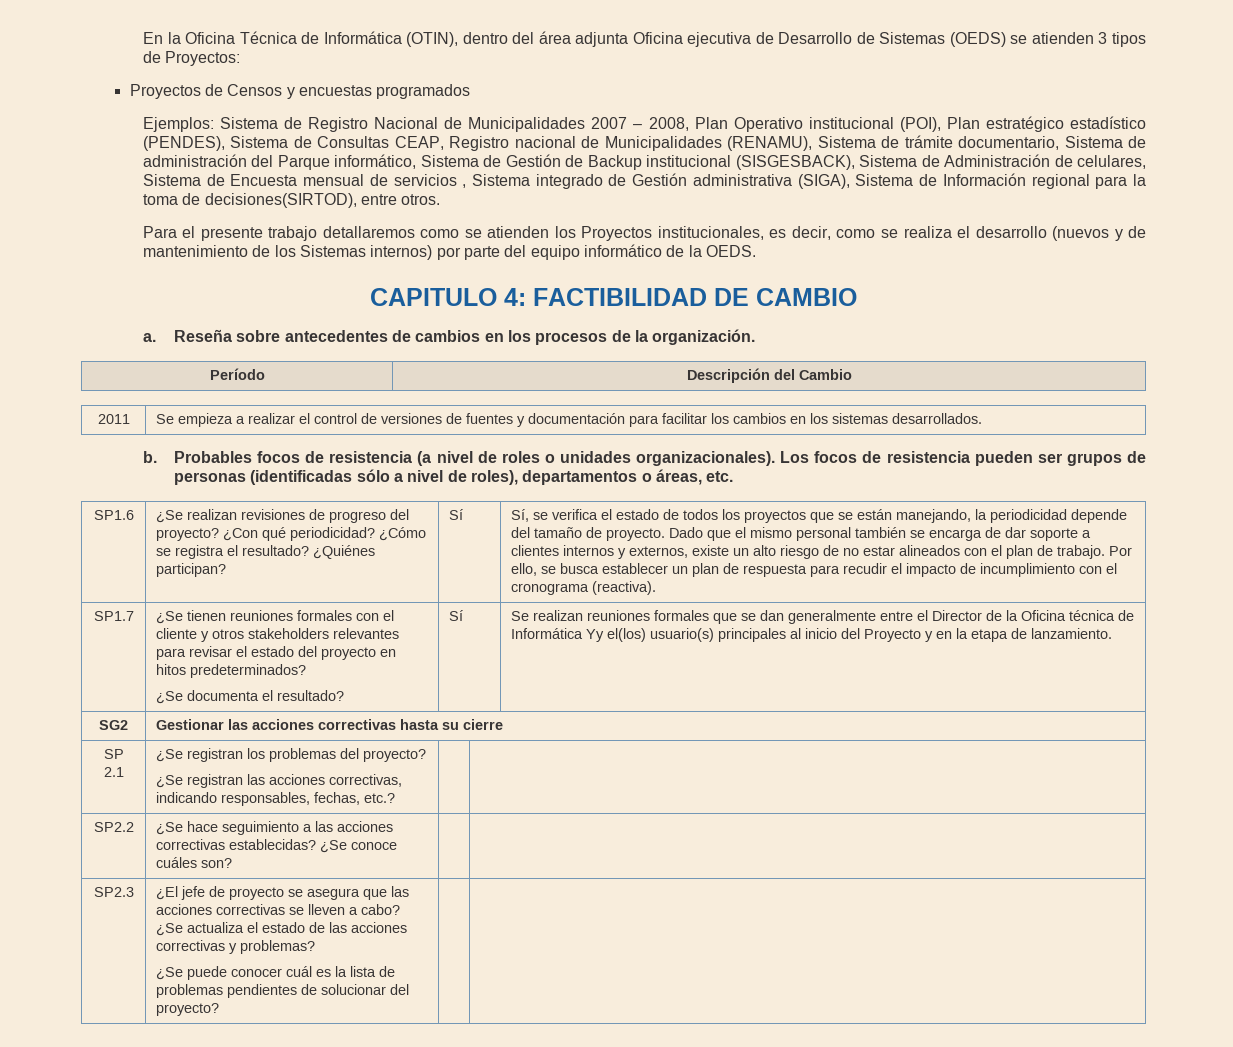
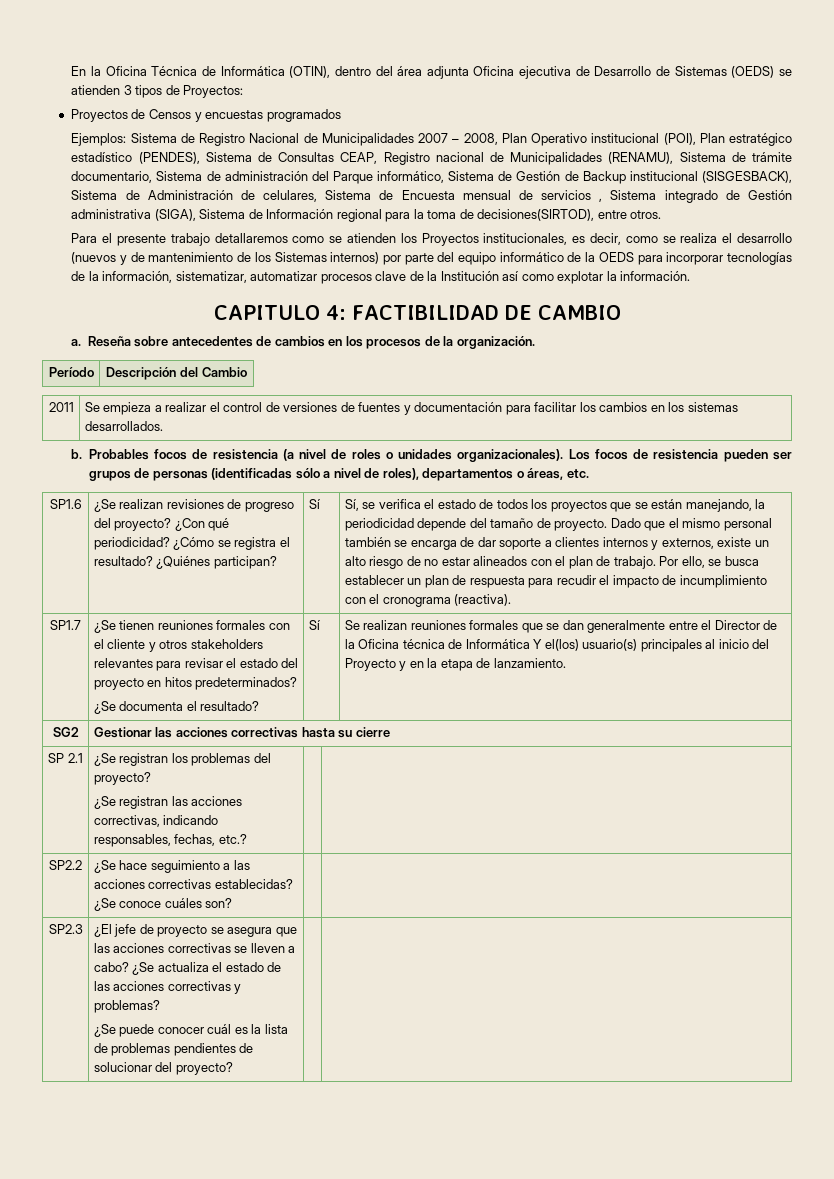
- Para el presente trabajo detallaremos como se atienden los Proyectos institucionales, es decir, como se realiza el desarrollo (nuevos y de mantenimiento de los Sistemas internos) por parte del equipo informático de la OEDS.
+ Para el presente trabajo detallaremos como se atienden los Proyectos institucionales, es decir, como se realiza el desarrollo (nuevos y de mantenimiento de los Sistemas internos) por parte del equipo informático de la OEDS para incorporar tecnologías de la información, sistematizar, automatizar procesos clave de la Institución así como explotar la información.
- Se realizan reuniones formales que se dan generalmente entre el Director de la Oficina técnica de Informática Yy el(los) usuario(s) principales al inicio del Proyecto y en la etapa de lanzamiento.
+ Se realizan reuniones formales que se dan generalmente entre el Director de la Oficina técnica de Informática Y el(los) usuario(s) principales al inicio del Proyecto y en la etapa de lanzamiento.

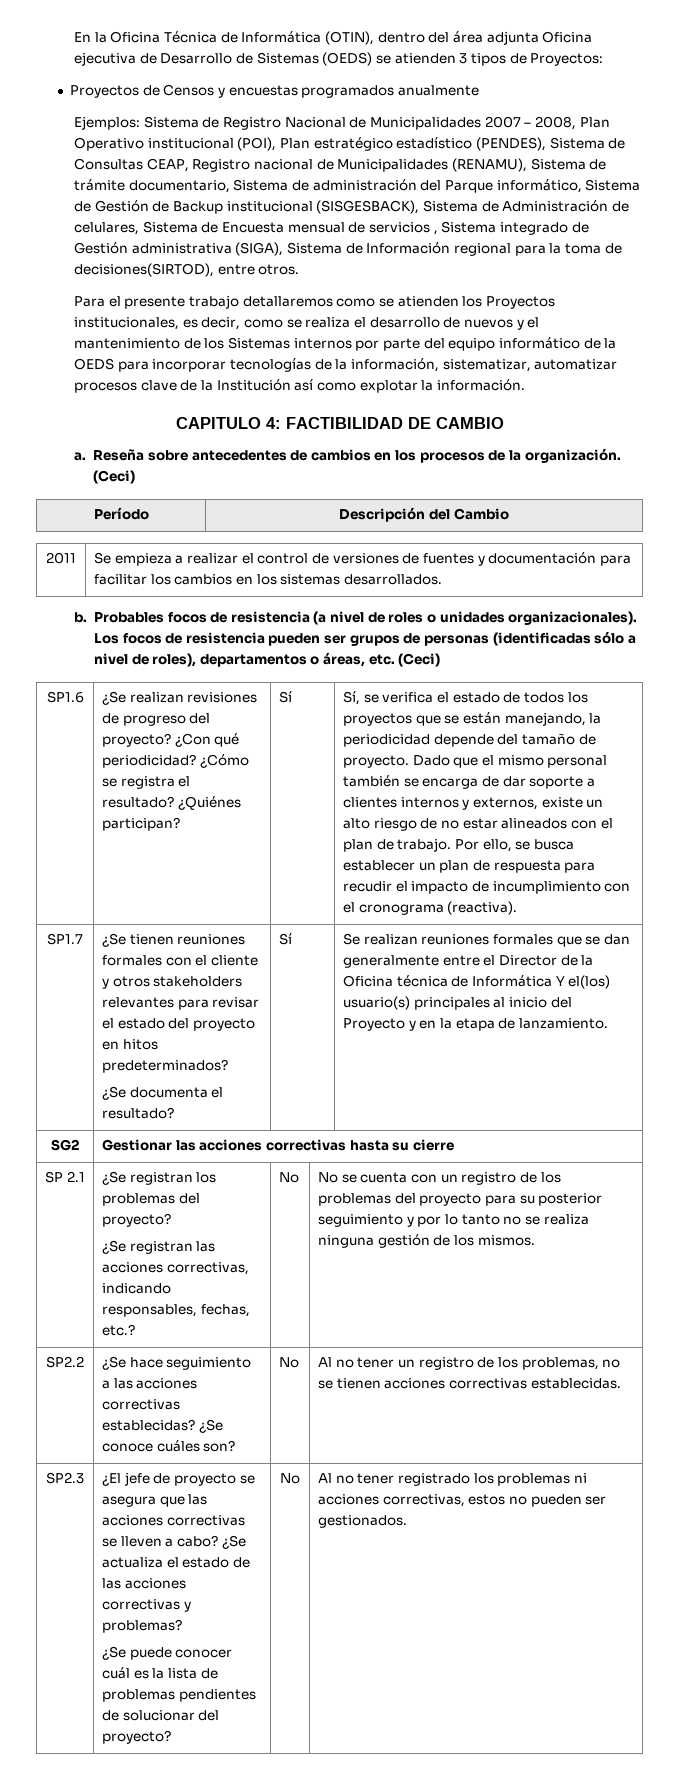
- Proyectos de Censos y encuestas programados
+ Proyectos de Censos y encuestas programados anualmente
- Para el presente trabajo detallaremos como se atienden los Proyectos institucionales, es decir, como se realiza el desarrollo (nuevos y de mantenimiento de los Sistemas internos) por parte del equipo informático de la OEDS para incorporar tecnologías de la información, sistematizar, automatizar procesos clave de la Institución así como explotar la información.
+ Para el presente trabajo detallaremos como se atienden los Proyectos institucionales, es decir, como se realiza el desarrollo de nuevos y el mantenimiento de los Sistemas internos por parte del equipo informático de la OEDS para incorporar tecnologías de la información, sistematizar, automatizar procesos clave de la Institución así como explotar la información.
- Reseña sobre antecedentes de cambios en los procesos de la organización.
+ Reseña sobre antecedentes de cambios en los procesos de la organización. (Ceci)
- Los focos de resistencia pueden ser grupos de personas (identificadas sólo a nivel de roles), departamentos o áreas, etc.
+ Los focos de resistencia pueden ser grupos de personas (identificadas sólo a nivel de roles), departamentos o áreas, etc. (Ceci)
+ No | No se cuenta con un registro de los problemas del proyecto para su posterior seguimiento y por lo tanto no se realiza ninguna gestión de los mismos.
- SP2.2 | ¿Se hace seguimiento a las acciones correctivas establecidas? ¿Se conoce cuáles son? | |
+ SP2.2 | ¿Se hace seguimiento a las acciones correctivas establecidas? ¿Se conoce cuáles son? | No | Al no tener un registro de los problemas, no se tienen acciones correctivas establecidas.
+ No | Al no tener registrado los problemas ni acciones correctivas, estos no pueden ser gestionados.

